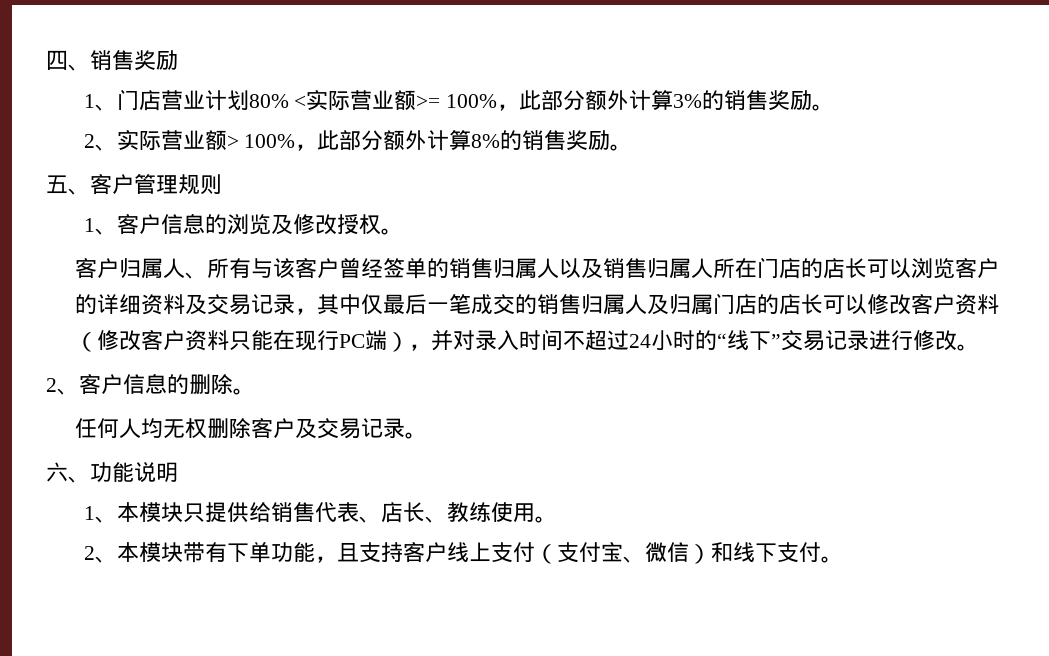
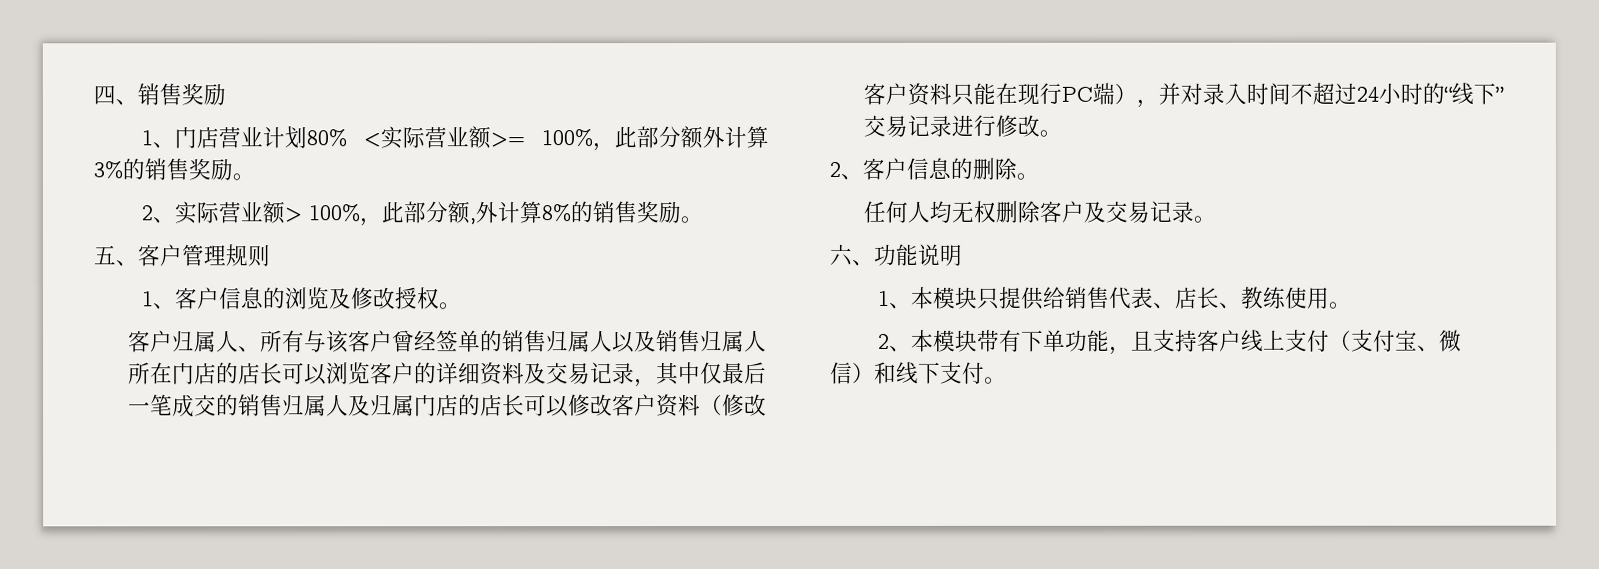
- 2、实际营业额> 100%，此部分额外计算8%的销售奖励。
+ 2、实际营业额> 100%，此部分额,外计算8%的销售奖励。

